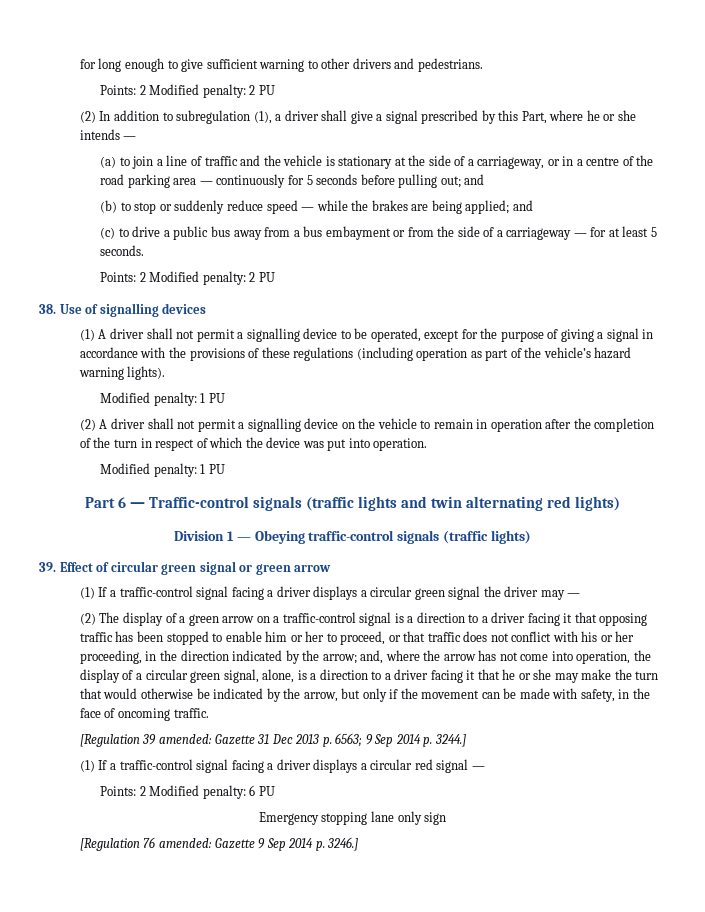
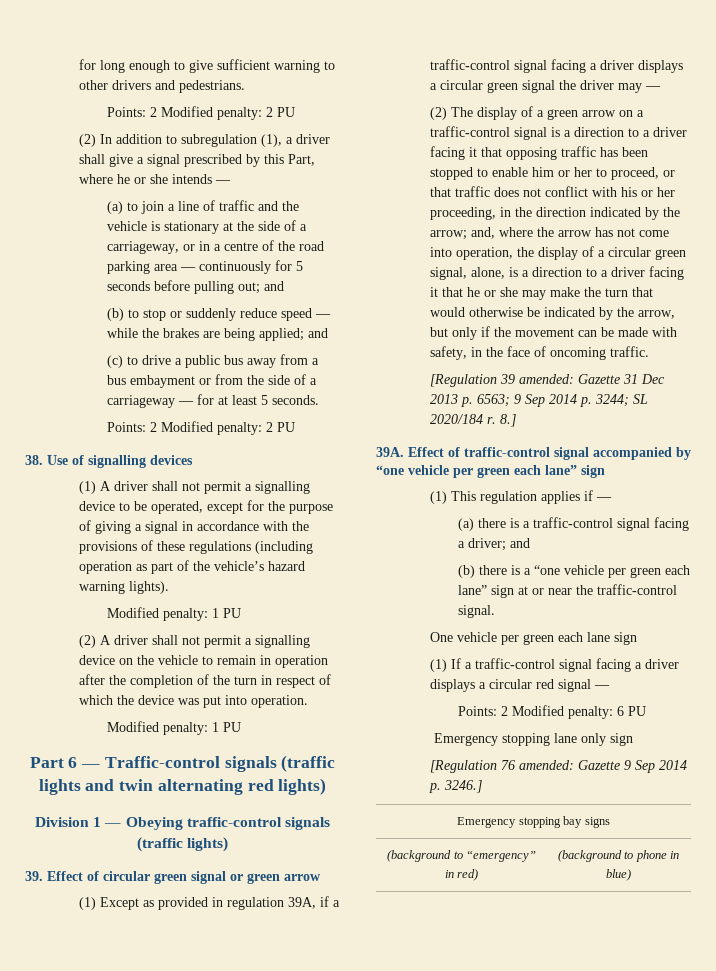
- (1) If a traffic-control signal facing a driver displays a circular green signal the driver may —
+ (1) Except as provided in regulation 39A, if a traffic-control signal facing a driver displays a circular green signal the driver may —
- [Regulation 39 amended: Gazette 31 Dec 2013 p. 6563; 9 Sep 2014 p. 3244.]
+ [Regulation 39 amended: Gazette 31 Dec 2013 p. 6563; 9 Sep 2014 p. 3244; SL 2020/184 r. 8.]
+ 39A. Effect of traffic-control signal accompanied by “one vehicle per green each lane” sign
+ (1) This regulation applies if —
+ (a) there is a traffic-control signal facing a driver; and
+ (b) there is a “one vehicle per green each lane” sign at or near the traffic-control signal.
+ One vehicle per green each lane sign
+ Emergency stopping bay signs
+ (background to “emergency” in red) | (background to phone in blue)

